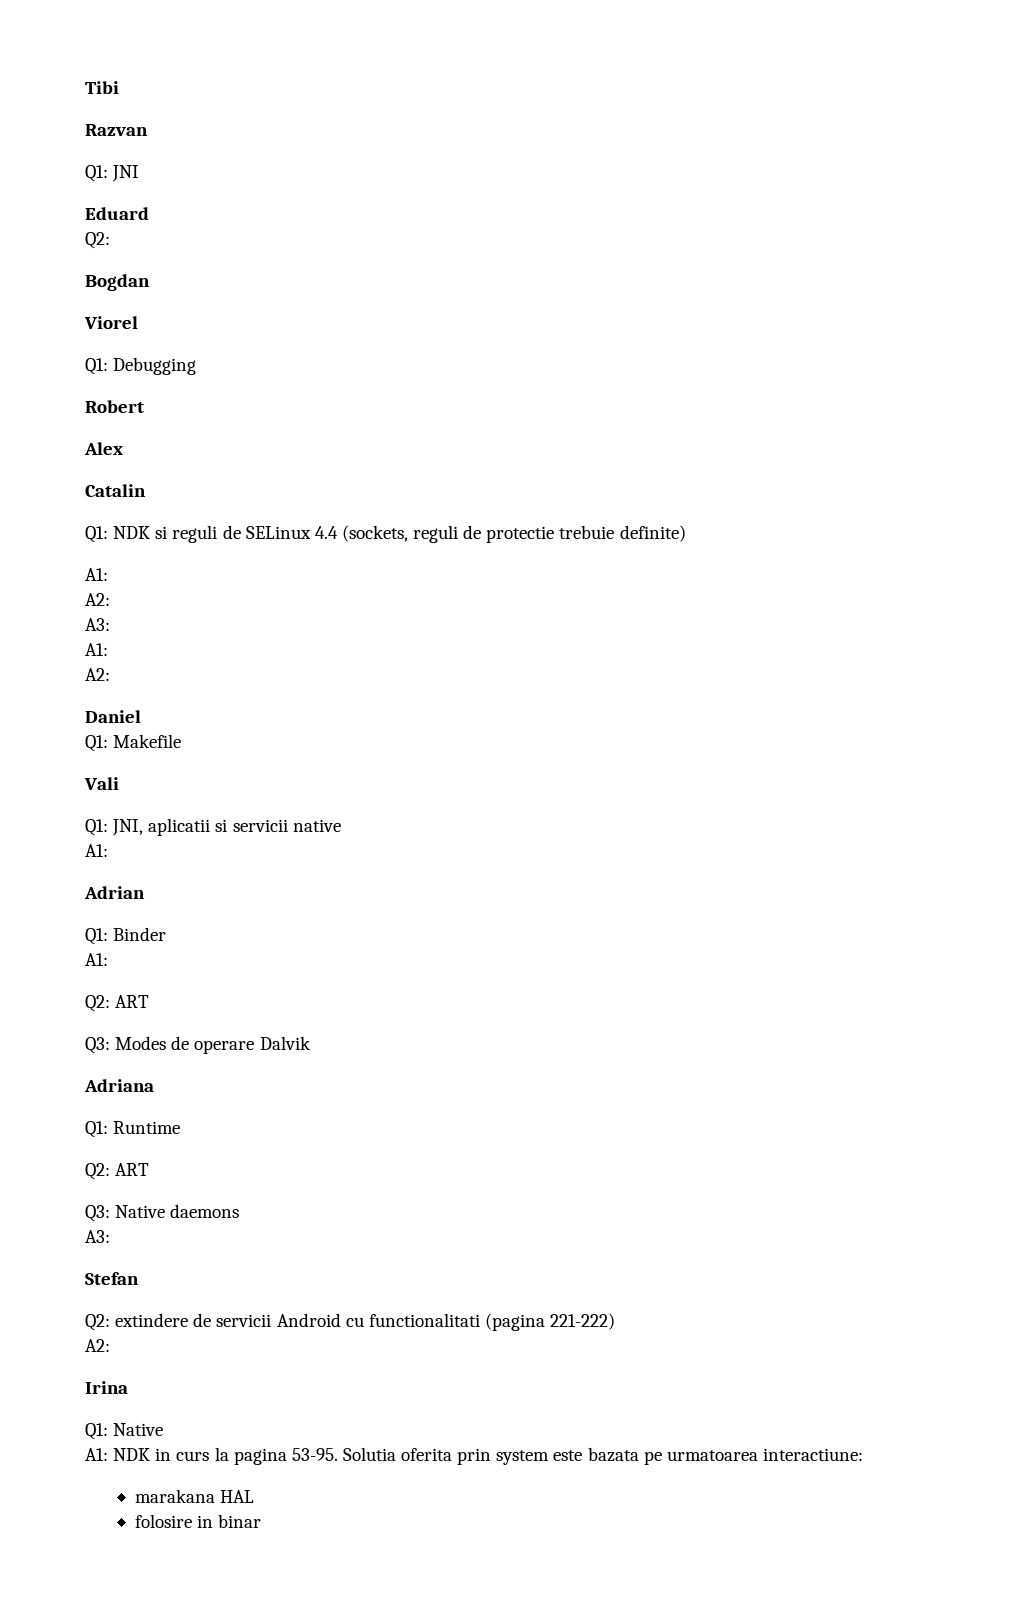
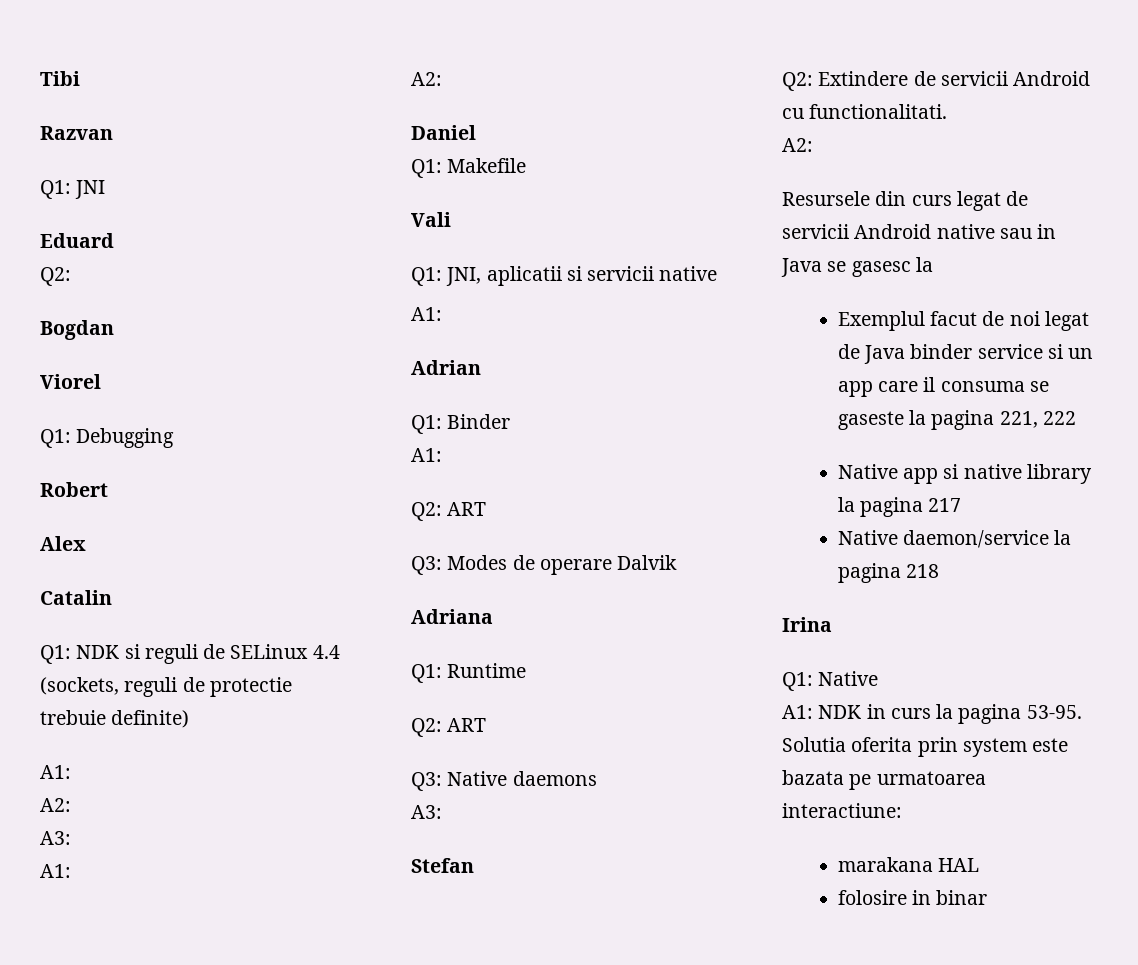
- Q2: extindere de servicii Android cu functionalitati (pagina 221-222)
+ Q2: Extindere de servicii Android cu functionalitati.
  A2:
+ Resursele din curs legat de servicii Android native sau in Java se gasesc la
+ Exemplul facut de noi legat de Java binder service si un app care il consuma se gaseste la pagina 221, 222
+ Native app si native library la pagina 217
+ Native daemon/service la pagina 218

